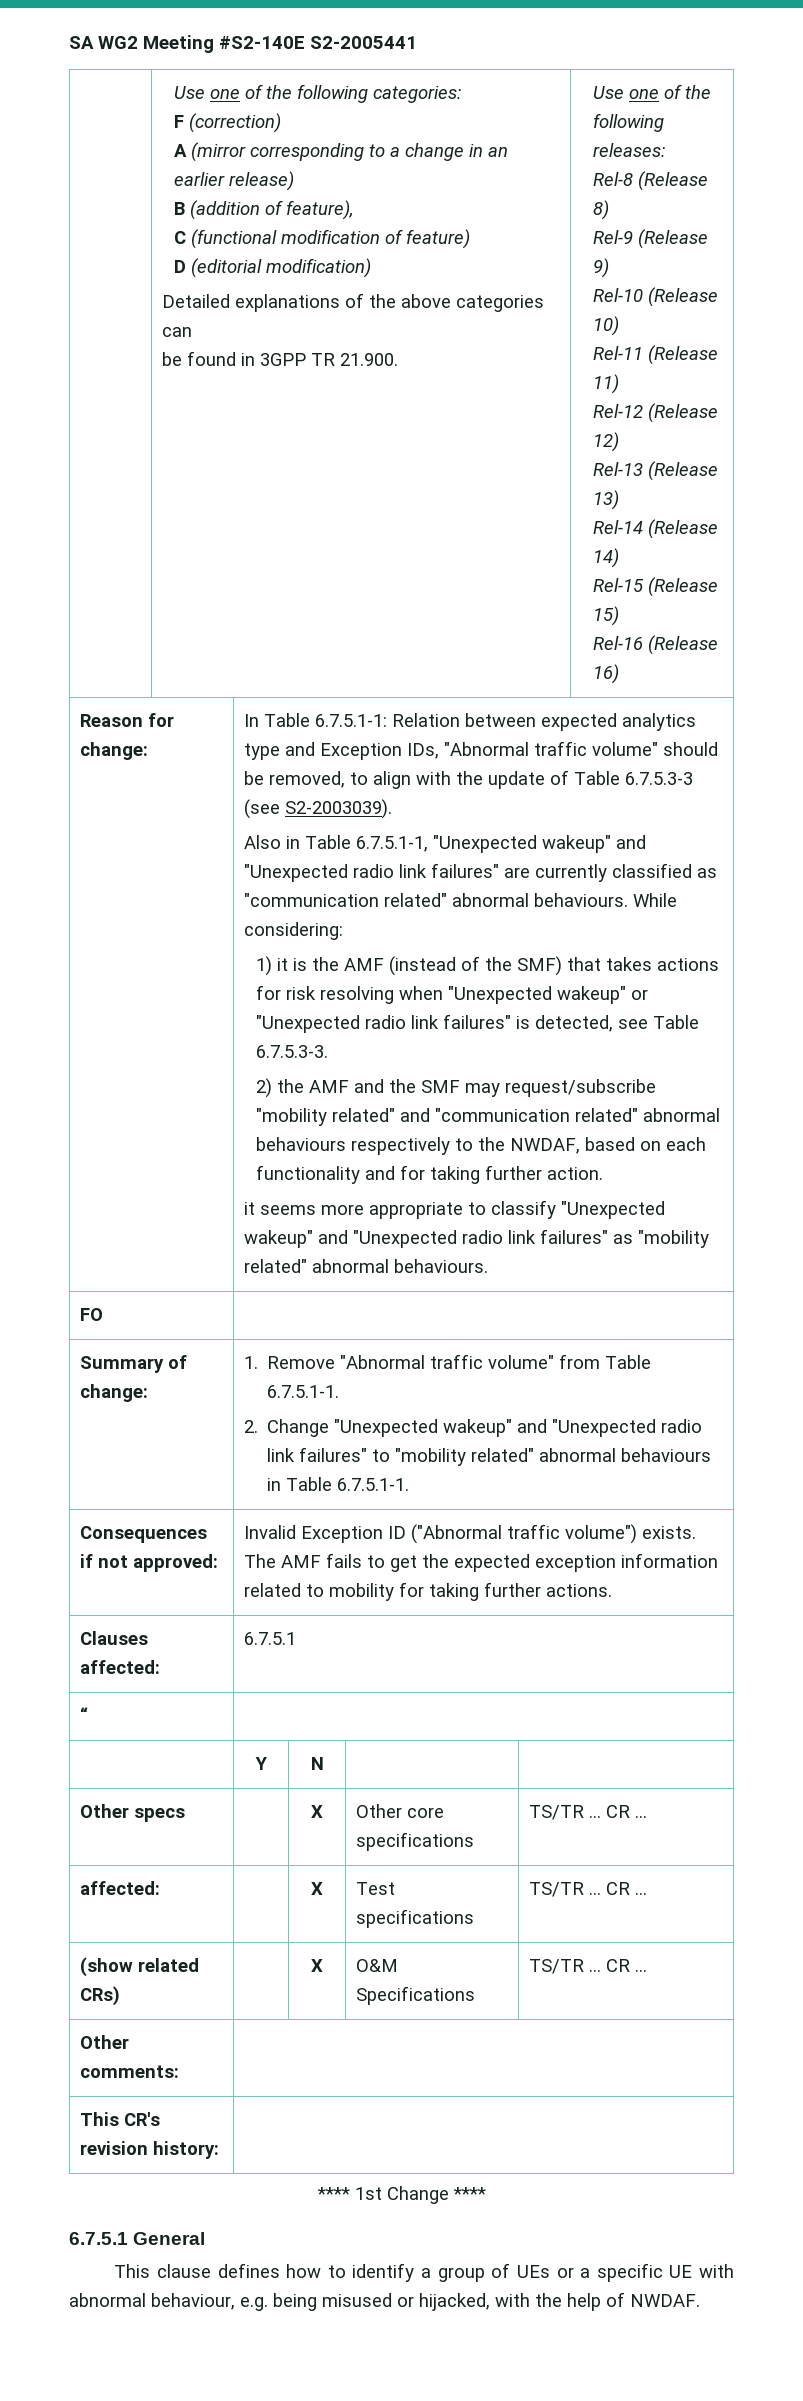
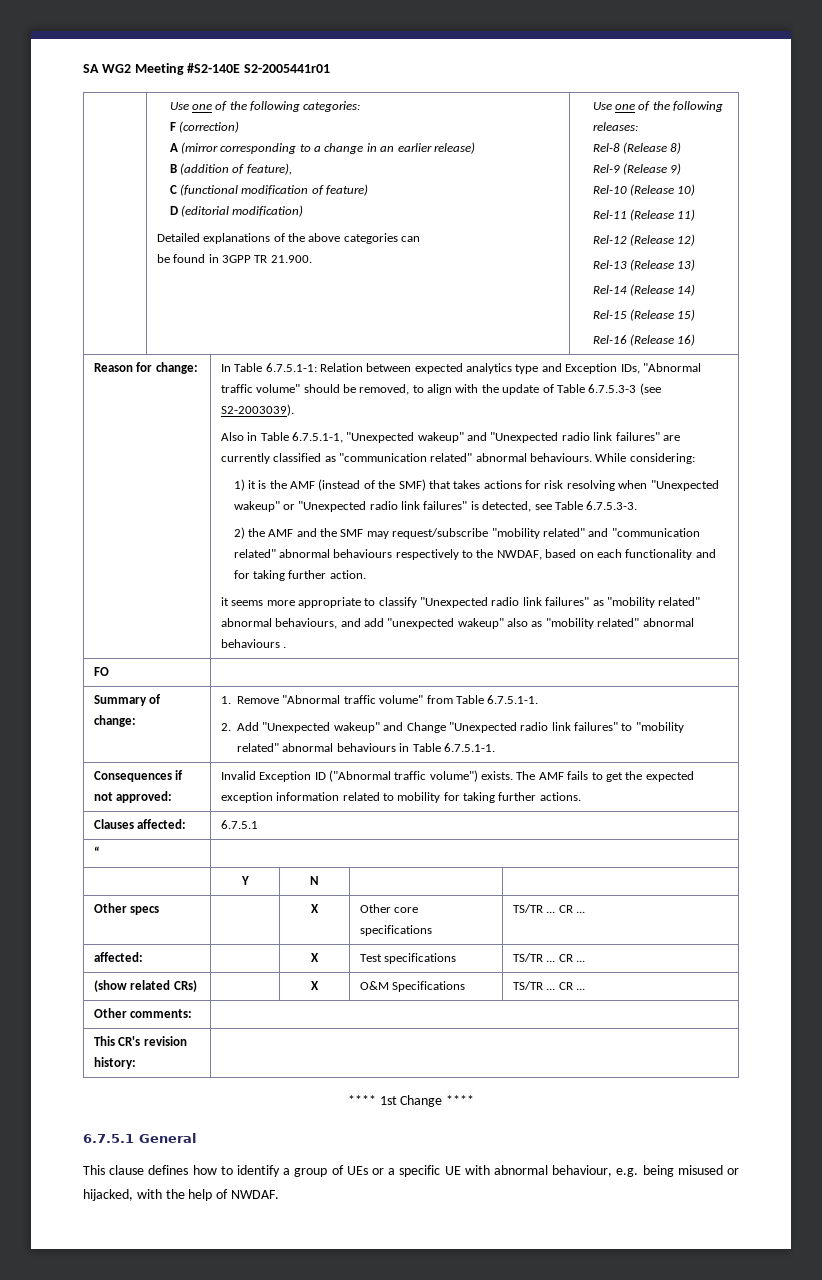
- SA WG2 Meeting #S2-140E S2-2005441
+ SA WG2 Meeting #S2-140E S2-2005441r01
- it seems more appropriate to classify "Unexpected wakeup" and "Unexpected radio link failures" as "mobility related" abnormal behaviours.
+ it seems more appropriate to classify "Unexpected radio link failures" as "mobility related" abnormal behaviours, and add "unexpected wakeup" also as "mobility related" abnormal behaviours .
  Summary of change: | 1. Remove "Abnormal traffic volume" from Table 6.7.5.1-1.
- 2. Change "Unexpected wakeup" and "Unexpected radio link failures" to "mobility related" abnormal behaviours in Table 6.7.5.1-1.
+ 2. Add "Unexpected wakeup" and Change "Unexpected radio link failures" to "mobility related" abnormal behaviours in Table 6.7.5.1-1.

